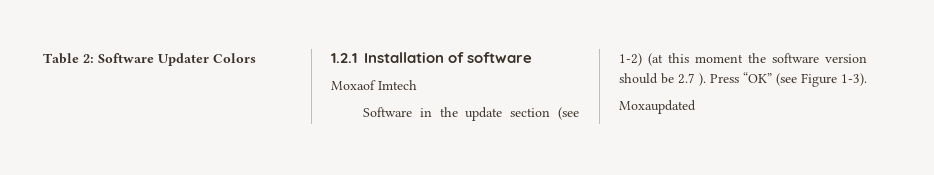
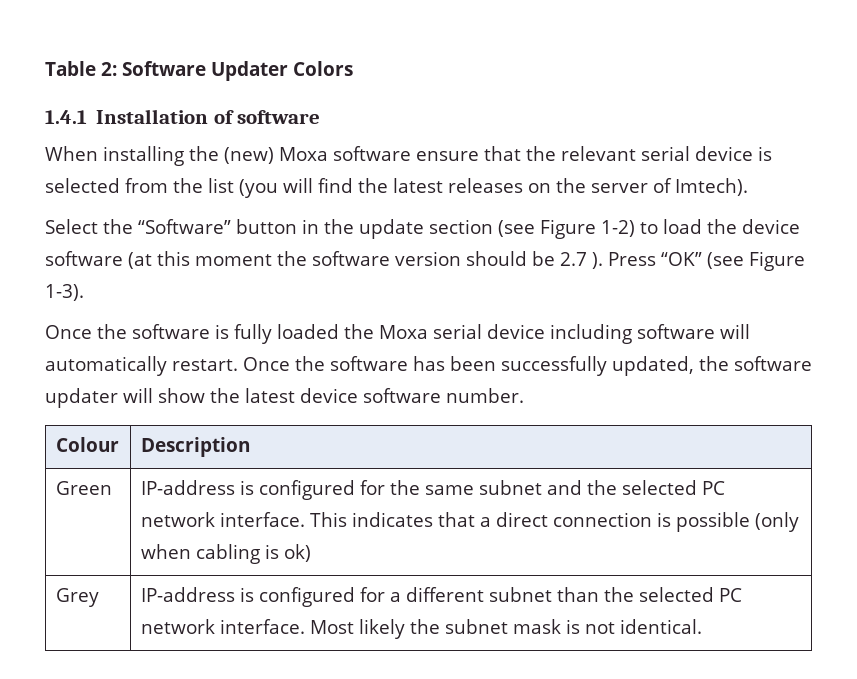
- 1.2.1 Installation of software
+ 1.4.1 Installation of software
- Moxaof Imtech
- Software in the update section (see 1-2) (at this moment the software version should be 2.7 ).
+ When installing the (new) Moxa software ensure that the relevant serial device is selected from the list (you will find the latest releases on the server of Imtech).
+ Select the “Software” button in the update section (see Figure 1-2) to load the device software (at this moment the software version should be 2.7 ).
- Moxaupdated
+ Once the software is fully loaded the Moxa serial device including software will automatically restart. Once the software has been successfully updated, the software updater will show the latest device software number.
+ Colour | Description
+ Green | IP-address is configured for the same subnet and the selected PC network interface. This indicates that a direct connection is possible (only when cabling is ok)
+ Grey | IP-address is configured for a different subnet than the selected PC network interface. Most likely the subnet mask is not identical.

